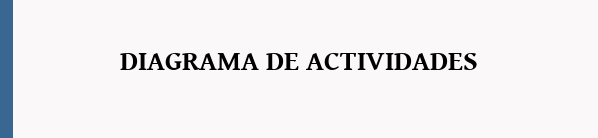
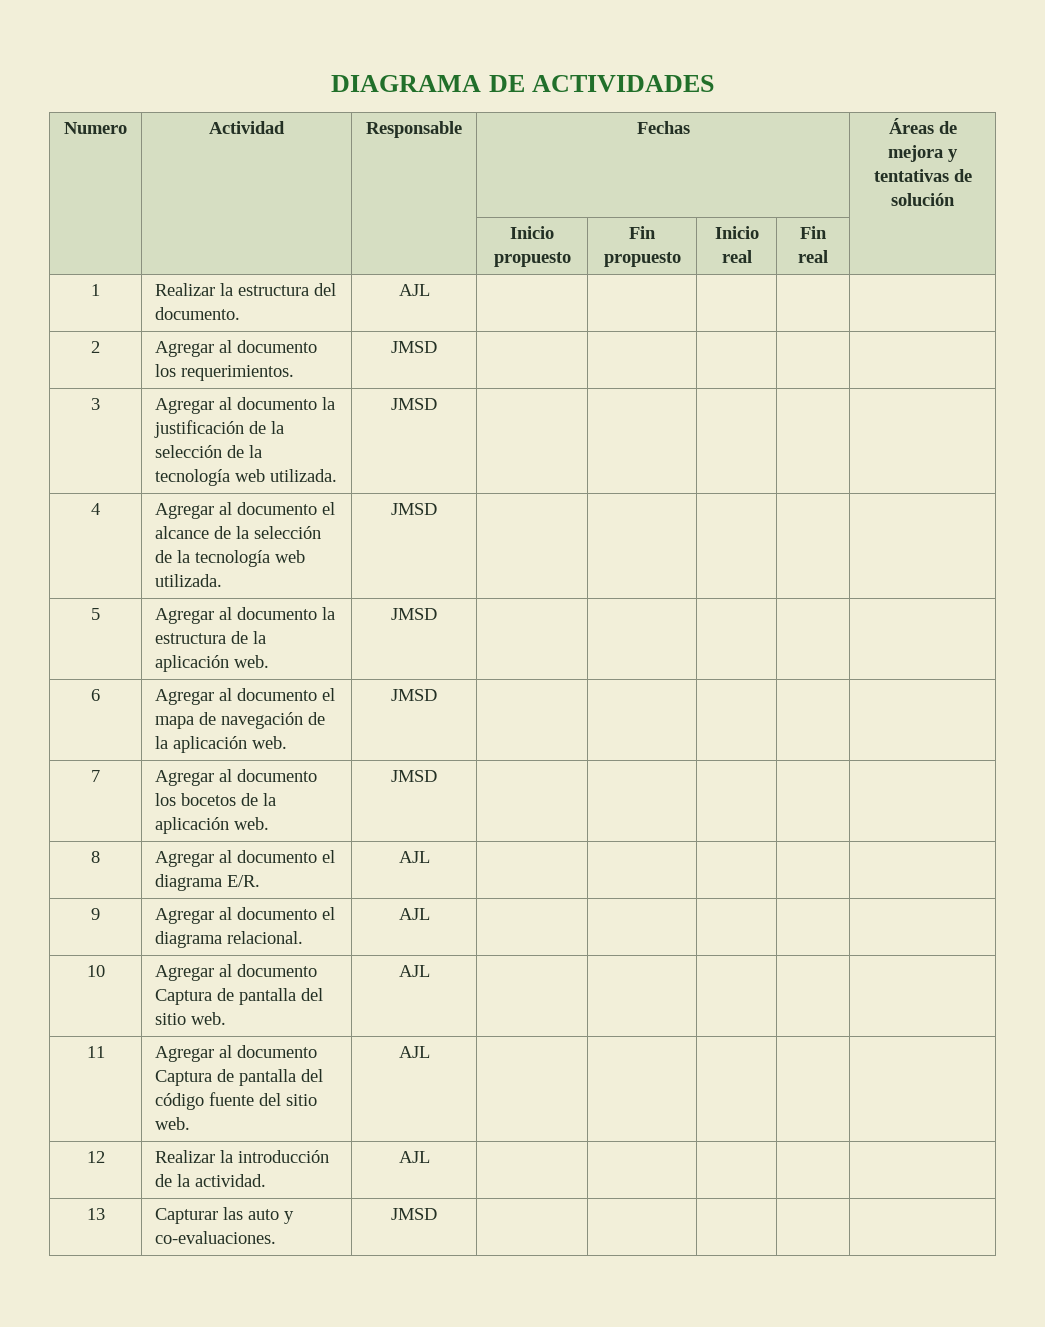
+ Numero | Actividad | Responsable | Fechas | Áreas de mejora y tentativas de solución
+ | | | Inicio propuesto | Fin propuesto | Inicio real | Fin real |
+ 1 | Realizar la estructura del documento. | AJL | | | | |
+ 2 | Agregar al documento los requerimientos. | JMSD | | | | |
+ 3 | Agregar al documento la justificación de la selección de la tecnología web utilizada. | JMSD | | | | |
+ 4 | Agregar al documento el alcance de la selección de la tecnología web utilizada. | JMSD | | | | |
+ 5 | Agregar al documento la estructura de la aplicación web. | JMSD | | | | |
+ 6 | Agregar al documento el mapa de navegación de la aplicación web. | JMSD | | | | |
+ 7 | Agregar al documento los bocetos de la aplicación web. | JMSD | | | | |
+ 8 | Agregar al documento el diagrama E/R. | AJL | | | | |
+ 9 | Agregar al documento el diagrama relacional. | AJL | | | | |
+ 10 | Agregar al documento Captura de pantalla del sitio web. | AJL | | | | |
+ 11 | Agregar al documento Captura de pantalla del código fuente del sitio web. | AJL | | | | |
+ 12 | Realizar la introducción de la actividad. | AJL | | | | |
+ 13 | Capturar las auto y co-evaluaciones. | JMSD | | | | |

